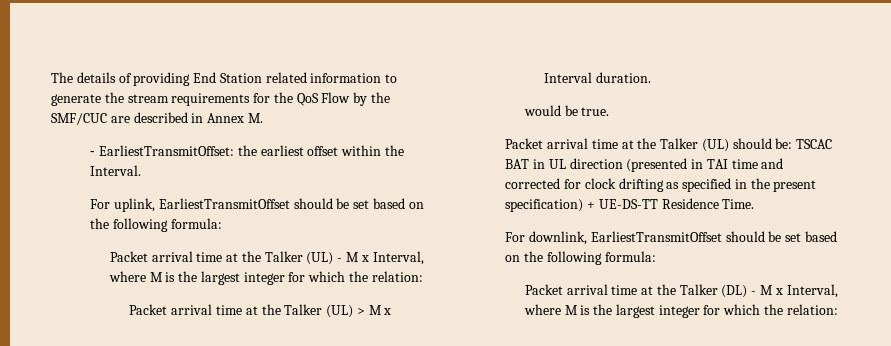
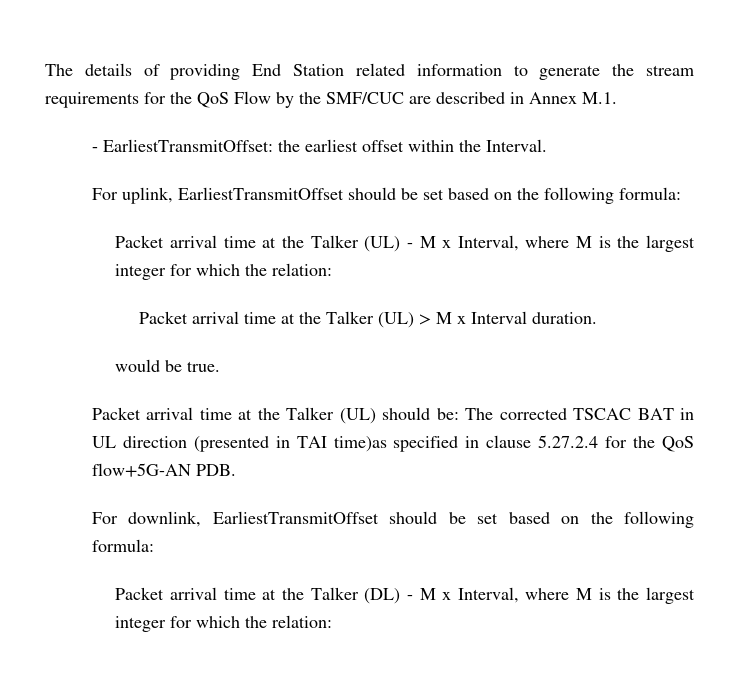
- The details of providing End Station related information to generate the stream requirements for the QoS Flow by the SMF/CUC are described in Annex M.
+ The details of providing End Station related information to generate the stream requirements for the QoS Flow by the SMF/CUC are described in Annex M.1.
- Packet arrival time at the Talker (UL) should be: TSCAC BAT in UL direction (presented in TAI time and corrected for clock drifting as specified in the present specification) + UE-DS-TT Residence Time.
+ Packet arrival time at the Talker (UL) should be: The corrected TSCAC BAT in UL direction (presented in TAI time)as specified in clause 5.27.2.4 for the QoS flow+5G-AN PDB.

